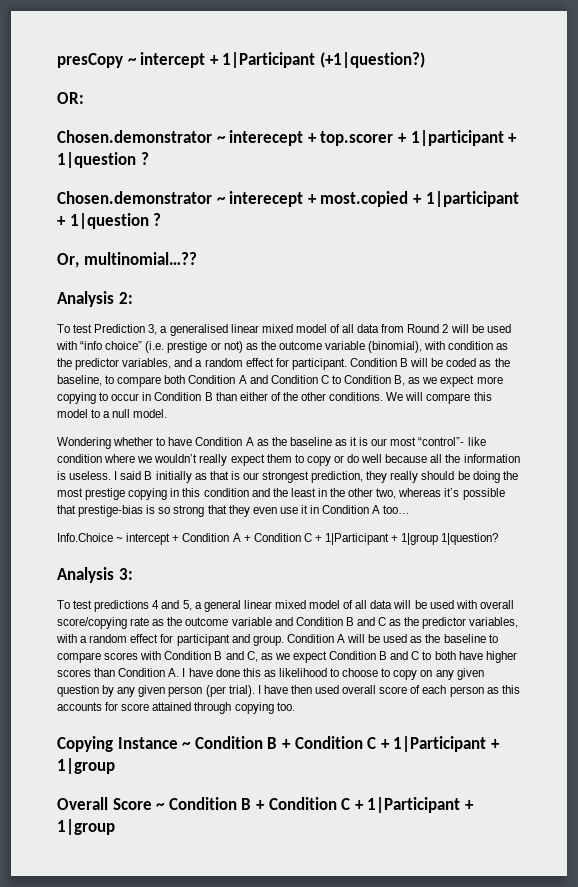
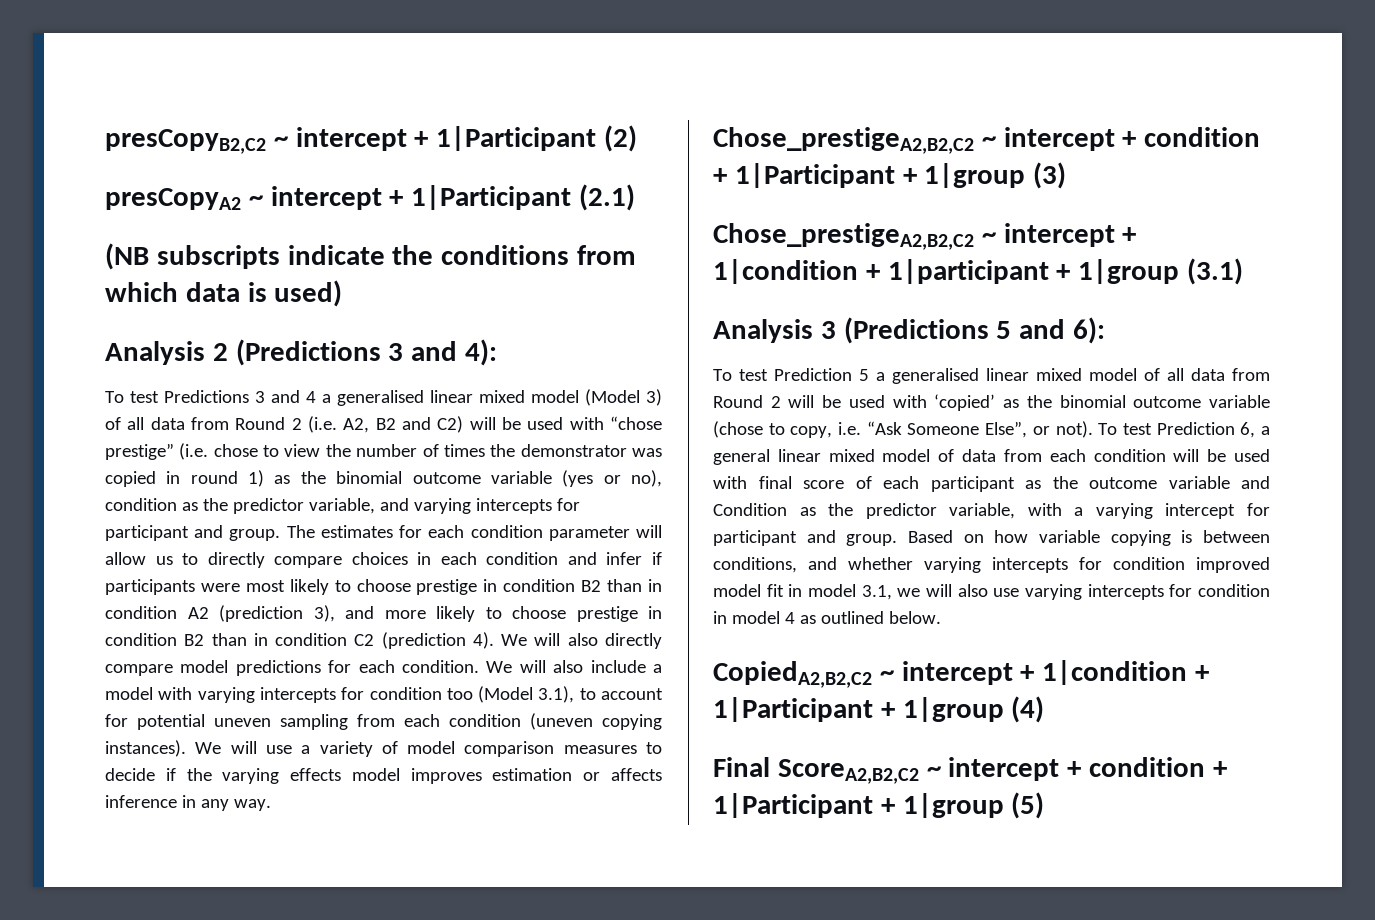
- presCopy ~ intercept + 1|Participant (+1|question?)
- OR:
- Chosen.demonstrator ~ interecept + top.scorer + 1|participant + 1|question ?
- Chosen.demonstrator ~ interecept + most.copied + 1|participant + 1|question ?
- Or, multinomial…??
- Analysis 2:
- To test Prediction 3, a generalised linear mixed model of all data from Round 2 will be used with “info choice” (i.e. prestige or not) as the outcome variable (binomial), with condition as the predictor variables, and a random effect for participant. Condition B will be coded as the baseline, to compare both Condition A and Condition C to Condition B, as we expect more copying to occur in Condition B than either of the other conditions. We will compare this model to a null model.
- Wondering whether to have Condition A as the baseline as it is our most “control”- like condition where we wouldn’t really expect them to copy or do well because all the information is useless. I said B initially as that is our strongest prediction, they really should be doing the most prestige copying in this condition and the least in the other two, whereas it’s possible that prestige-bias is so strong that they even use it in Condition A too…
- Info.Choice ~ intercept + Condition A + Condition C + 1|Participant + 1|group 1|question?
- Analysis 3:
- To test predictions 4 and 5, a general linear mixed model of all data will be used with overall score/copying rate as the outcome variable and Condition B and C as the predictor variables, with a random effect for participant and group. Condition A will be used as the baseline to compare scores with Condition B and C, as we expect Condition B and C to both have higher scores than Condition A. I have done this as likelihood to choose to copy on any given question by any given person (per trial). I have then used overall score of each person as this accounts for score attained through copying too.
- Copying Instance ~ Condition B + Condition C + 1|Participant + 1|group
- Overall Score ~ Condition B + Condition C + 1|Participant + 1|group
+ presCopyB2,C2 ~ intercept + 1|Participant (2)
+ presCopyA2 ~ intercept + 1|Participant (2.1)
+ (NB subscripts indicate the conditions from which data is used)
+ Analysis 2 (Predictions 3 and 4):
+ To test Predictions 3 and 4 a generalised linear mixed model (Model 3) of all data from Round 2 (i.e. A2, B2 and C2) will be used with “chose prestige” (i.e. chose to view the number of times the demonstrator was copied in round 1) as the binomial outcome variable (yes or no), condition as the predictor variable, and varying intercepts for participant and group. The estimates for each condition parameter will allow us to directly compare choices in each condition and infer if participants were most likely to choose prestige in condition B2 than in condition A2 (prediction 3), and more likely to choose prestige in condition B2 than in condition C2 (prediction 4). We will also directly compare model predictions for each condition. We will also include a model with varying intercepts for condition too (Model 3.1), to account for potential uneven sampling from each condition (uneven copying instances). We will use a variety of model comparison measures to decide if the varying effects model improves estimation or affects inference in any way.
+ Chose_prestigeA2,B2,C2 ~ intercept + condition + 1|Participant + 1|group (3)
+ Chose_prestigeA2,B2,C2 ~ intercept + 1|condition + 1|participant + 1|group (3.1)
+ Analysis 3 (Predictions 5 and 6):
+ To test Prediction 5 a generalised linear mixed model of all data from Round 2 will be used with ‘copied’ as the binomial outcome variable (chose to copy, i.e. “Ask Someone Else”, or not). To test Prediction 6, a general linear mixed model of data from each condition will be used with final score of each participant as the outcome variable and Condition as the predictor variable, with a varying intercept for participant and group. Based on how variable copying is between conditions, and whether varying intercepts for condition improved model fit in model 3.1, we will also use varying intercepts for condition in model 4 as outlined below.
+ CopiedA2,B2,C2 ~ intercept + 1|condition + 1|Participant + 1|group (4)
+ Final ScoreA2,B2,C2 ~ intercept + condition + 1|Participant + 1|group (5)

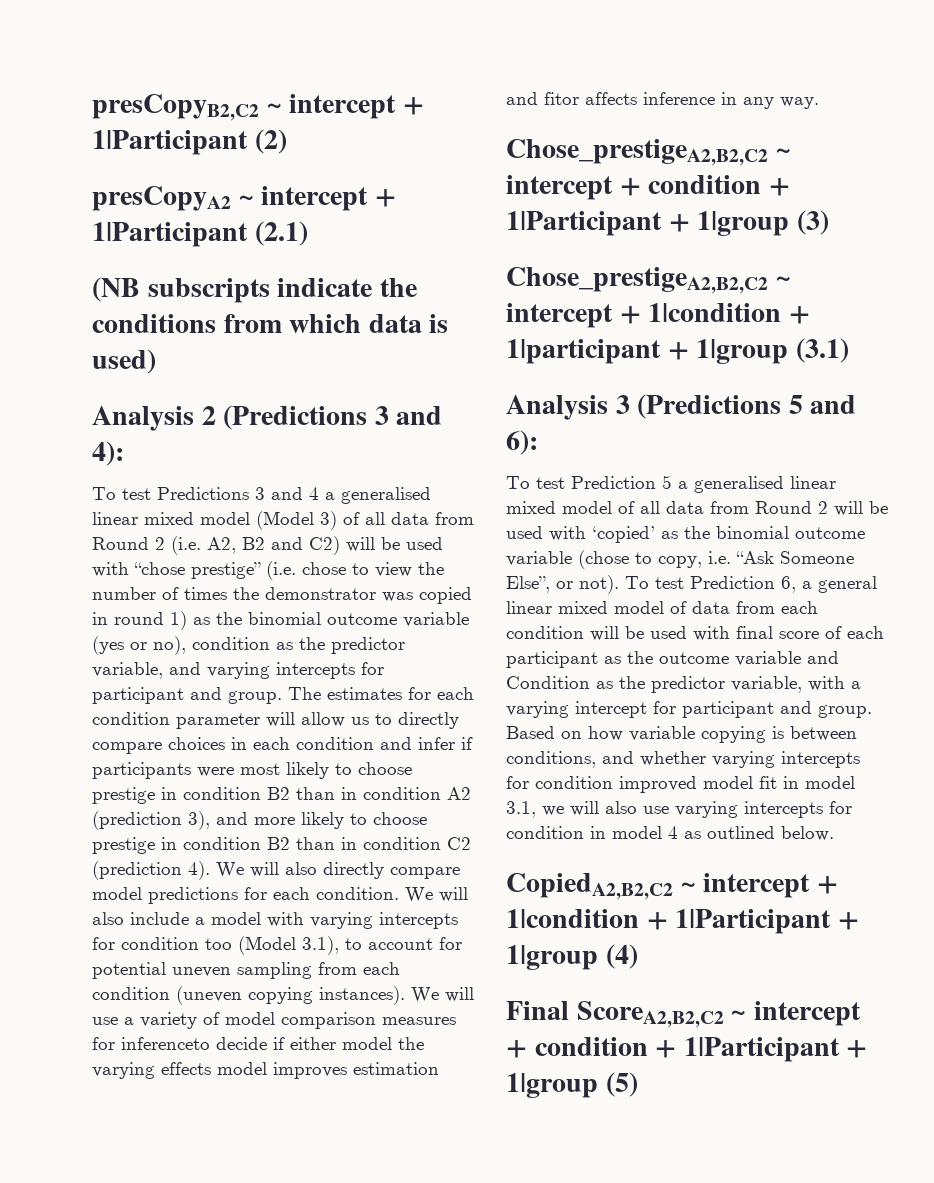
- We will use a variety of model comparison measures to decide if the varying effects model improves estimation or affects inference in any way.
+ We will use a variety of model comparison measures for inferenceto decide if either model the varying effects model improves estimation and fitor affects inference in any way.

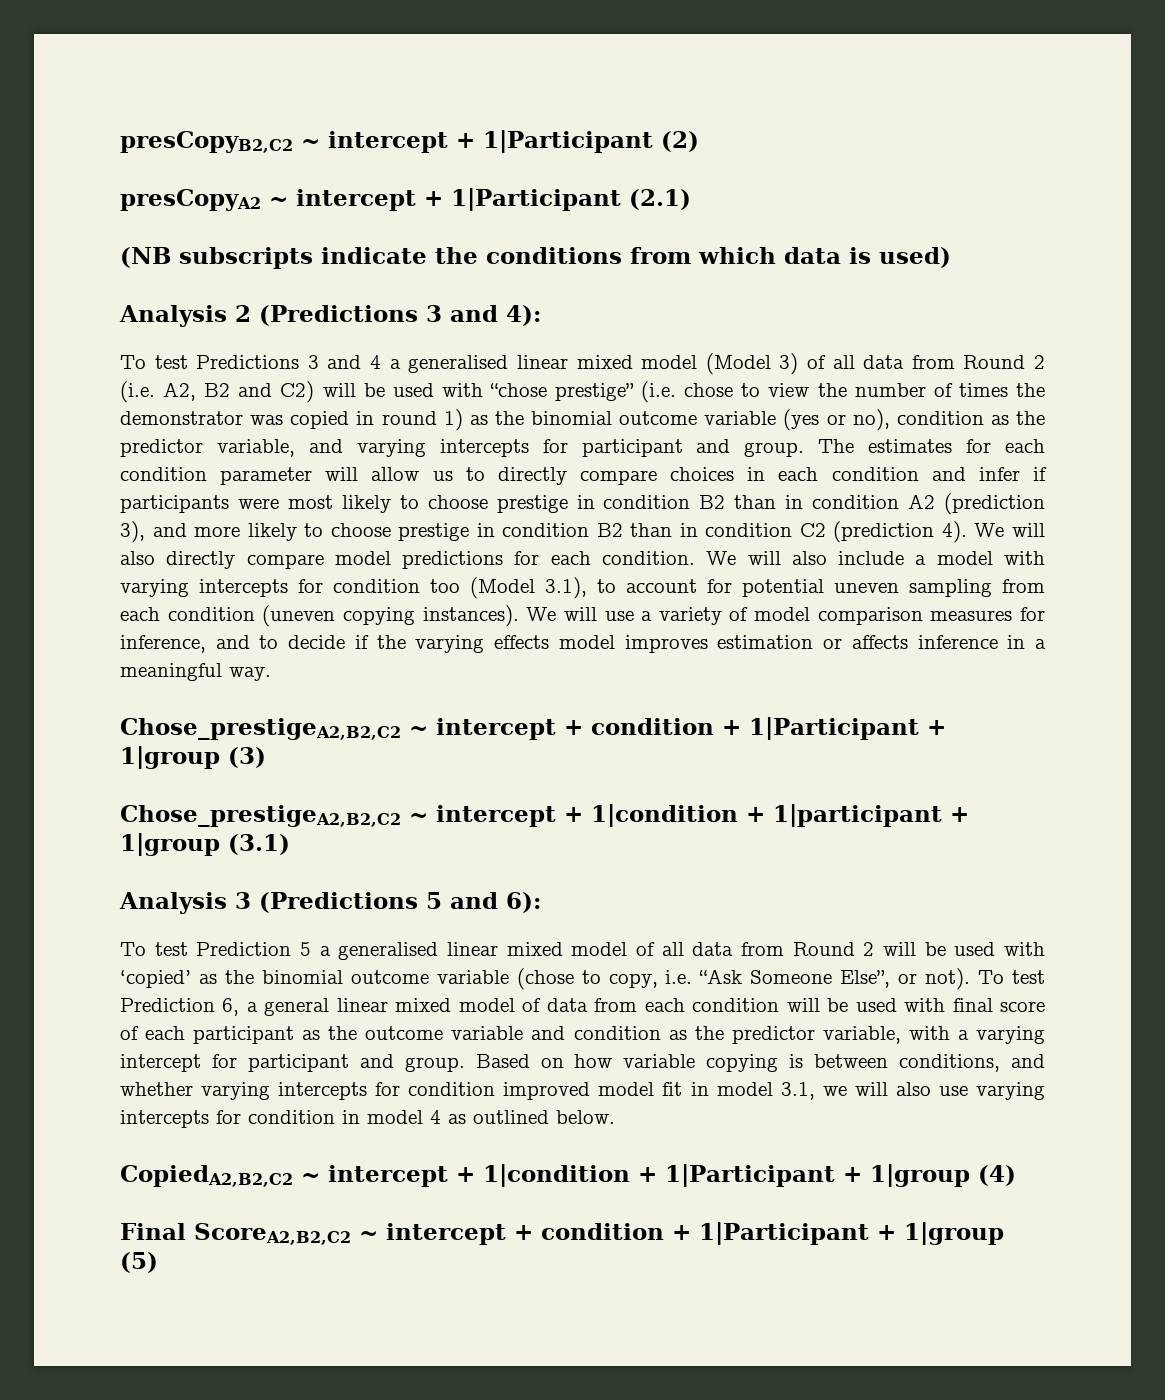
- We will use a variety of model comparison measures for inferenceto decide if either model the varying effects model improves estimation and fitor affects inference in any way.
+ We will use a variety of model comparison measures for inference, and to decide if the varying effects model improves estimation or affects inference in a meaningful way.
- To test Prediction 6, a general linear mixed model of data from each condition will be used with final score of each participant as the outcome variable and Condition as the predictor variable, with a varying intercept for participant and group.
+ To test Prediction 6, a general linear mixed model of data from each condition will be used with final score of each participant as the outcome variable and condition as the predictor variable, with a varying intercept for participant and group.

